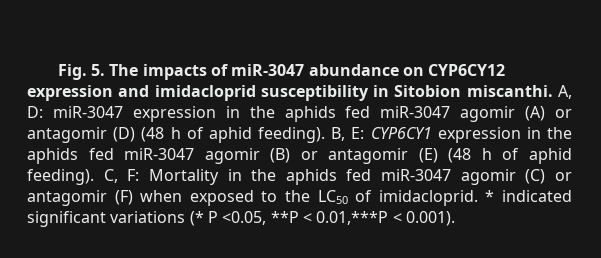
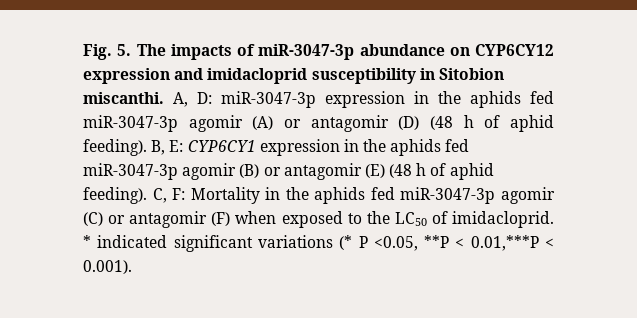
- Fig. 5. The impacts of miR-3047 abundance on CYP6CY12 expression and imidacloprid susceptibility in Sitobion miscanthi.
+ Fig. 5. The impacts of miR-3047-3p abundance on CYP6CY12 expression and imidacloprid susceptibility in Sitobion miscanthi.
- A, D: miR-3047 expression in the aphids fed miR-3047 agomir (A) or antagomir (D) (48 h of aphid feeding).
+ A, D: miR-3047-3p expression in the aphids fed miR-3047-3p agomir (A) or antagomir (D) (48 h of aphid feeding).
- B, E: CYP6CY1 expression in the aphids fed miR-3047 agomir (B) or antagomir (E) (48 h of aphid feeding).
+ B, E: CYP6CY1 expression in the aphids fed miR-3047-3p agomir (B) or antagomir (E) (48 h of aphid feeding).
- C, F: Mortality in the aphids fed miR-3047 agomir (C) or antagomir (F) when exposed to the LC50 of imidacloprid.
+ C, F: Mortality in the aphids fed miR-3047-3p agomir (C) or antagomir (F) when exposed to the LC50 of imidacloprid.

